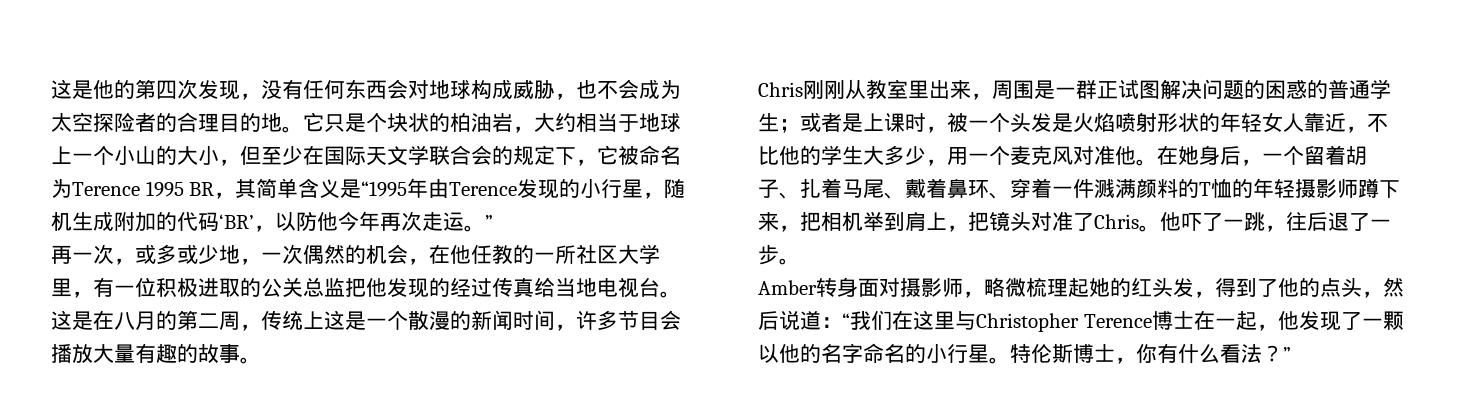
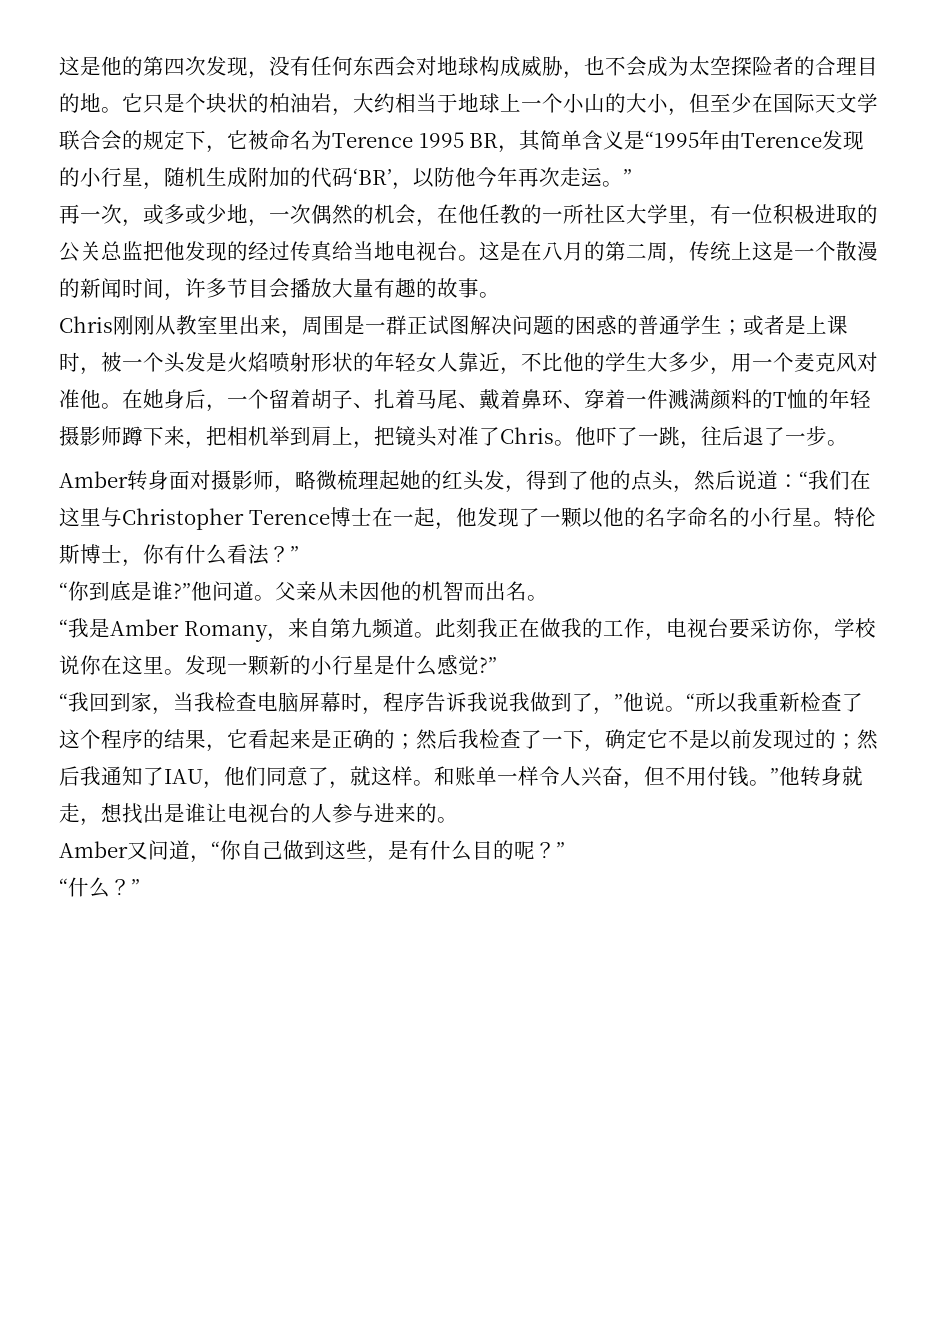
+ “你到底是谁?”他问道。父亲从未因他的机智而出名。
+ “我是Amber Romany，来自第九频道。此刻我正在做我的工作，电视台要采访你，学校说你在这里。发现一颗新的小行星是什么感觉?”
+ “我回到家，当我检查电脑屏幕时，程序告诉我说我做到了，”他说。“所以我重新检查了这个程序的结果，它看起来是正确的；然后我检查了一下，确定它不是以前发现过的；然后我通知了IAU，他们同意了，就这样。和账单一样令人兴奋，但不用付钱。”他转身就走，想找出是谁让电视台的人参与进来的。
+ Amber又问道，“你自己做到这些，是有什么目的呢？”
+ “什么？”

